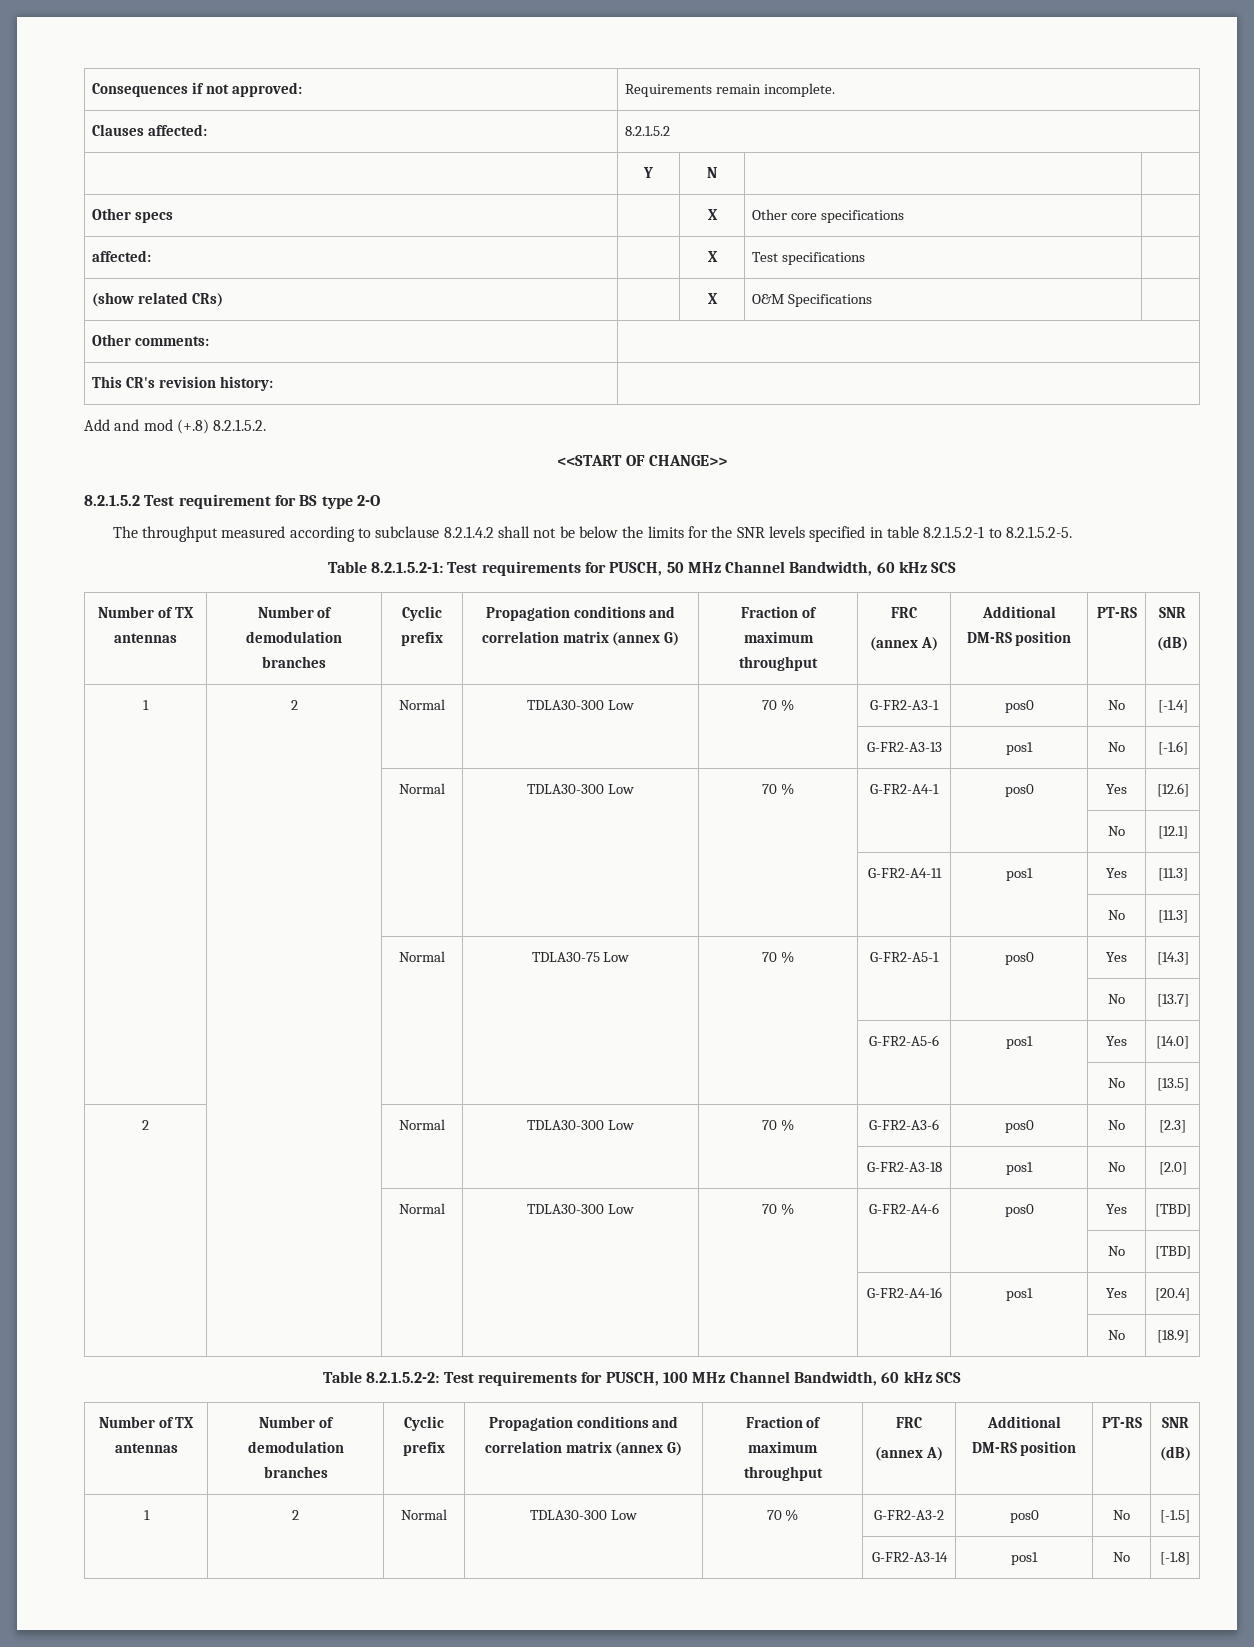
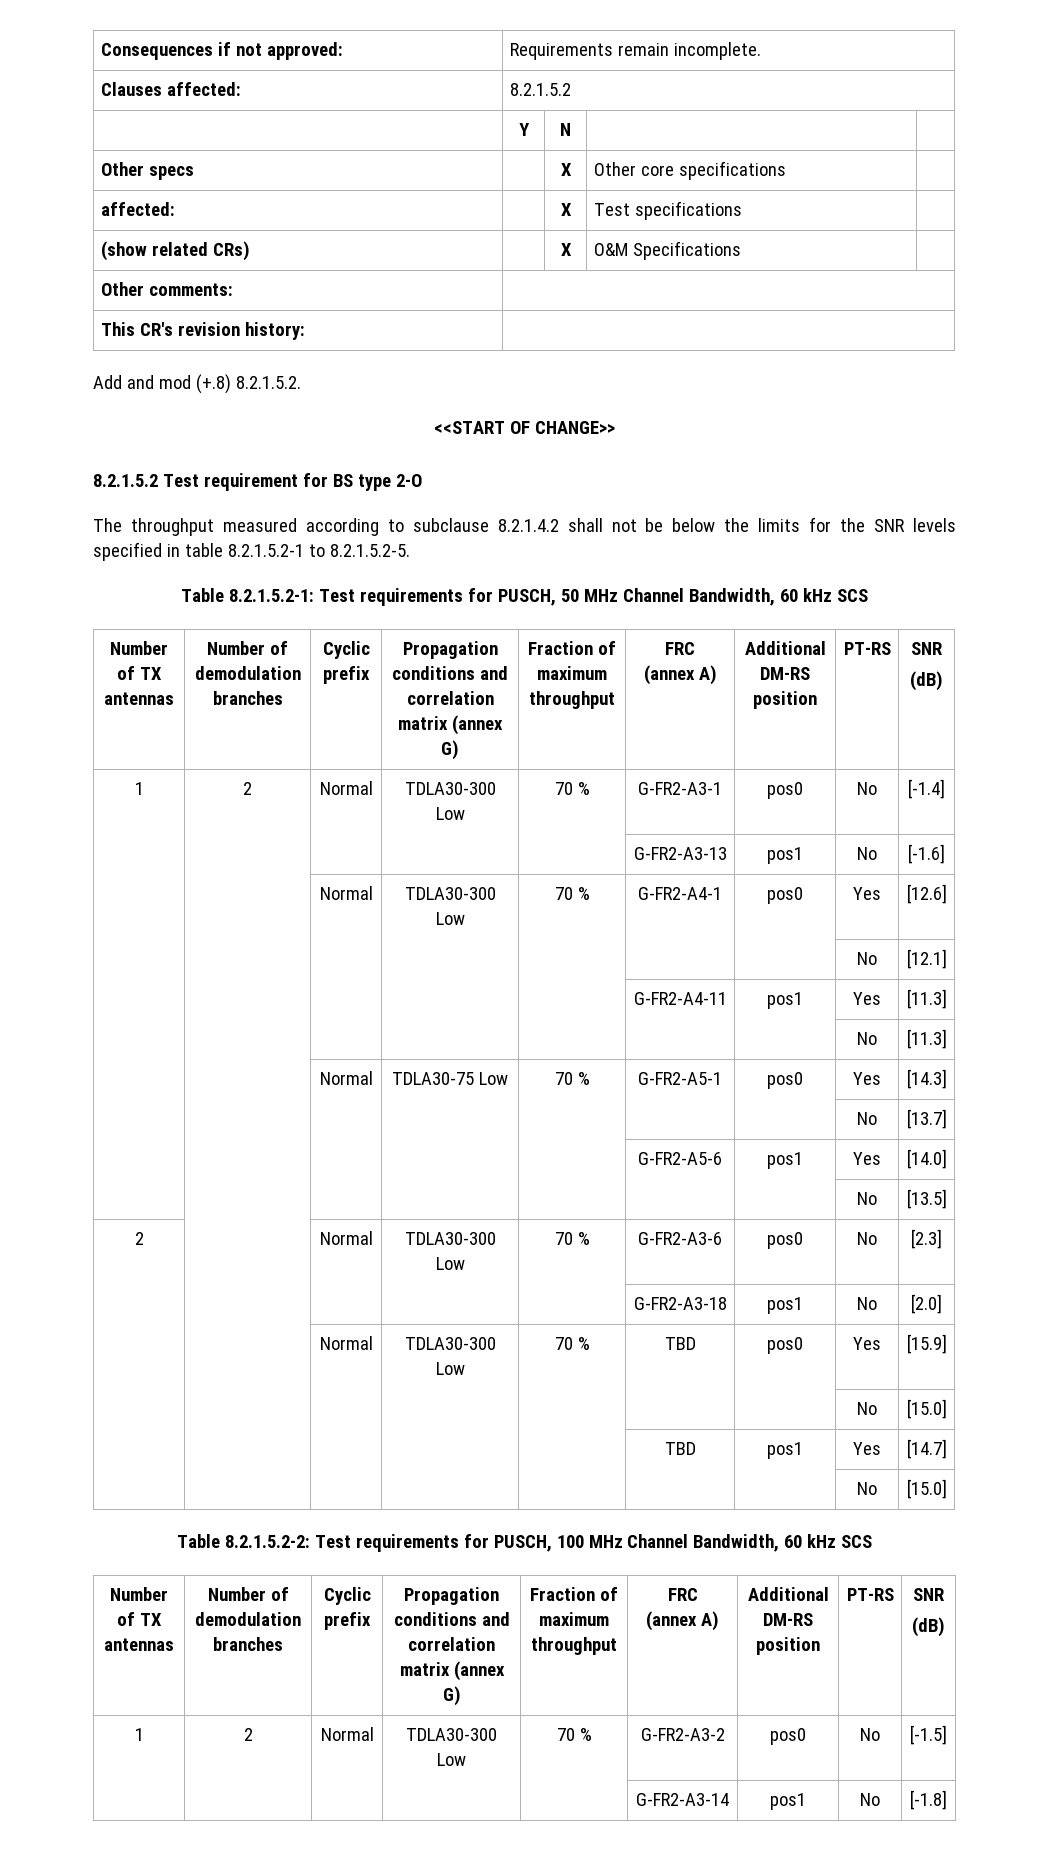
- | | Normal | TDLA30-300 Low | 70 % | G-FR2-A4-6 | pos0 | Yes | [TBD]
- | | | | | | | No | [TBD]
- | | | | | G-FR2-A4-16 | pos1 | Yes | [20.4]
- | | | | | | | No | [18.9]
+ | | Normal | TDLA30-300 Low | 70 % | TBD | pos0 | Yes | [15.9]
+ | | | | | | | No | [15.0]
+ | | | | | TBD | pos1 | Yes | [14.7]
+ | | | | | | | No | [15.0]

